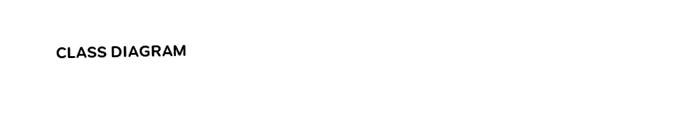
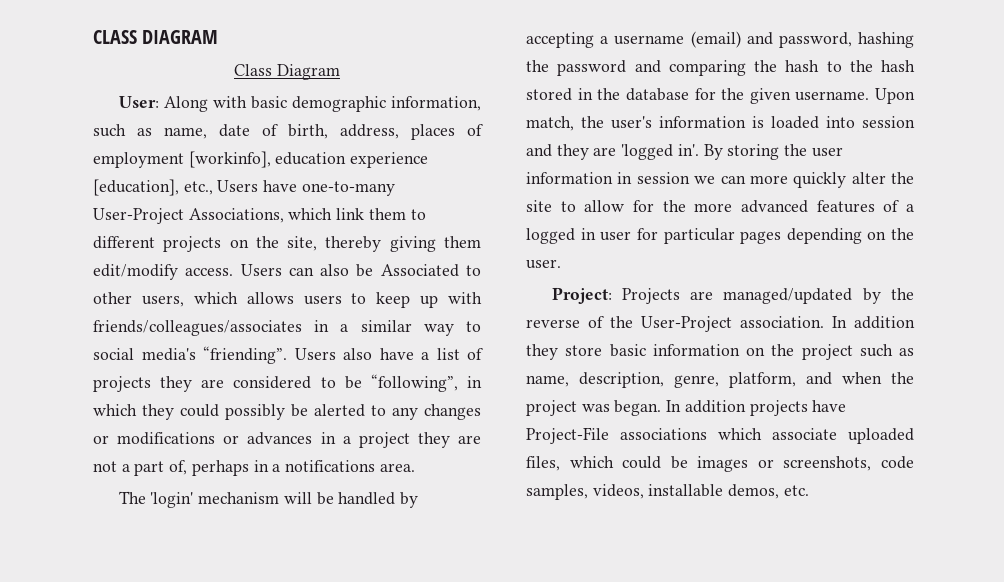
+ Class Diagram
+ User: Along with basic demographic information, such as name, date of birth, address, places of employment [workinfo], education experience [education], etc., Users have one-to-many User-Project Associations, which link them to different projects on the site, thereby giving them edit/modify access. Users can also be Associated to other users, which allows users to keep up with friends/colleagues/associates in a similar way to social media's “friending”. Users also have a list of projects they are considered to be “following”, in which they could possibly be alerted to any changes or modifications or advances in a project they are not a part of, perhaps in a notifications area.
+ The 'login' mechanism will be handled by accepting a username (email) and password, hashing the password and comparing the hash to the hash stored in the database for the given username. Upon match, the user's information is loaded into session and they are 'logged in'. By storing the user information in session we can more quickly alter the site to allow for the more advanced features of a logged in user for particular pages depending on the user.
+ Project: Projects are managed/updated by the reverse of the User-Project association. In addition they store basic information on the project such as name, description, genre, platform, and when the project was began. In addition projects have Project-File associations which associate uploaded files, which could be images or screenshots, code samples, videos, installable demos, etc.

